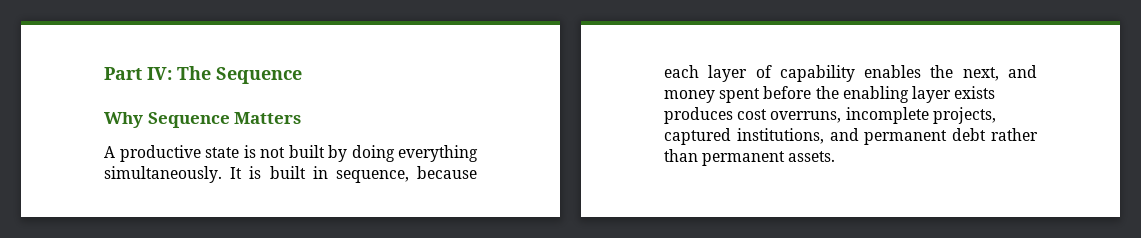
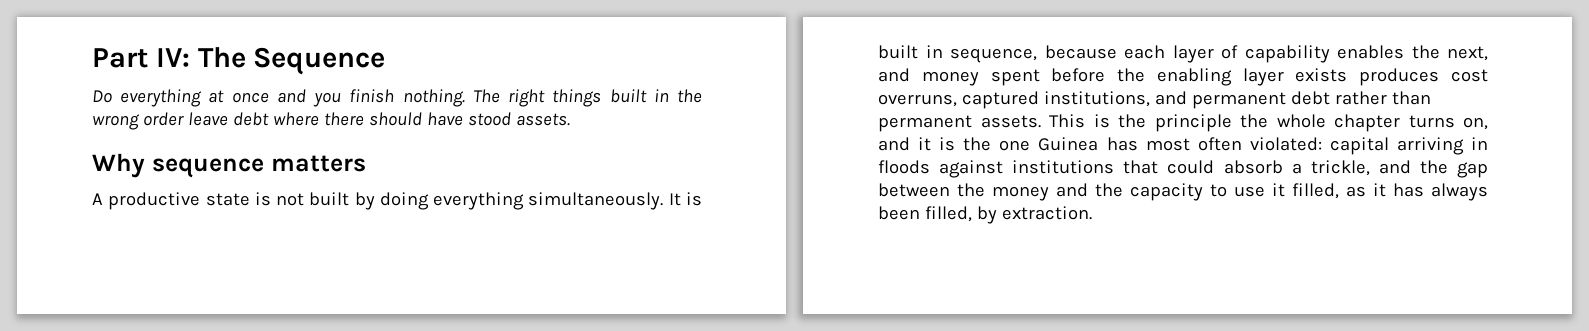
+ Do everything at once and you finish nothing. The right things built in the wrong order leave debt where there should have stood assets.
- Why Sequence Matters
+ Why sequence matters
- It is built in sequence, because each layer of capability enables the next, and money spent before the enabling layer exists produces cost overruns, incomplete projects, captured institutions, and permanent debt rather than permanent assets.
+ It is built in sequence, because each layer of capability enables the next, and money spent before the enabling layer exists produces cost overruns, captured institutions, and permanent debt rather than permanent assets.
+ This is the principle the whole chapter turns on, and it is the one Guinea has most often violated: capital arriving in floods against institutions that could absorb a trickle, and the gap between the money and the capacity to use it filled, as it has always been filled, by extraction.

